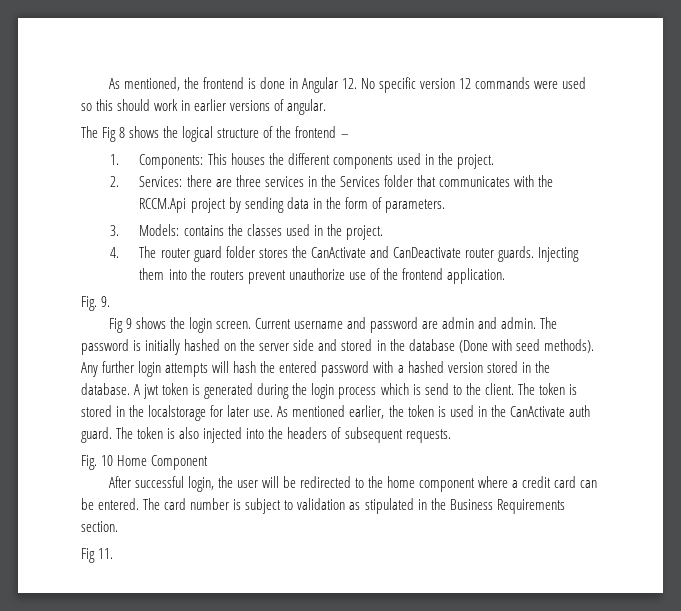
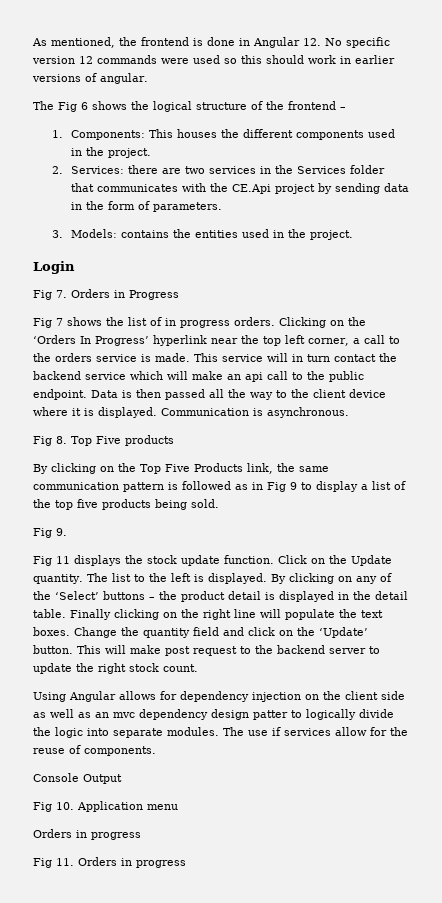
- The Fig 8 shows the logical structure of the frontend –
+ The Fig 6 shows the logical structure of the frontend –
- 2. Services: there are three services in the Services folder that communicates with the RCCM.Api project by sending data in the form of parameters.
+ 2. Services: there are two services in the Services folder that communicates with the CE.Api project by sending data in the form of parameters.
- 3. Models: contains the classes used in the project.
- 4. The router guard folder stores the CanActivate and CanDeactivate router guards. Injecting them into the routers prevent unauthorize use of the frontend application.
- Fig. 9.
- Fig 9 shows the login screen. Current username and password are admin and admin. The password is initially hashed on the server side and stored in the database (Done with seed methods). Any further login attempts will hash the entered password with a hashed version stored in the database. A jwt token is generated during the login process which is send to the client. The token is stored in the localstorage for later use. As mentioned earlier, the token is used in the CanActivate auth guard. The token is also injected into the headers of subsequent requests.
- Fig. 10 Home Component
- After successful login, the user will be redirected to the home component where a credit card can be entered. The card number is subject to validation as stipulated in the Business Requirements section.
+ 3. Models: contains the entities used in the project.
+ Login
+ Fig 7. Orders in Progress
+ Fig 7 shows the list of in progress orders. Clicking on the ‘Orders In Progress’ hyperlink near the top left corner, a call to the orders service is made. This service will in turn contact the backend service which will make an api call to the public endpoint. Data is then passed all the way to the client device where it is displayed. Communication is asynchronous.
+ Fig 8. Top Five products
+ By clicking on the Top Five Products link, the same communication pattern is followed as in Fig 9 to display a list of the top five products being sold.
+ Fig 9.
+ Fig 11 displays the stock update function. Click on the Update quantity. The list to the left is displayed. By clicking on any of the ‘Select’ buttons – the product detail is displayed in the detail table. Finally clicking on the right line will populate the text boxes. Change the quantity field and click on the ‘Update’ button. This will make post request to the backend server to update the right stock count.
+ Using Angular allows for dependency injection on the client side as well as an mvc dependency design patter to logically divide the logic into separate modules. The use if services allow for the reuse of components.
+ Console Output
+ Fig 10. Application menu
+ Orders in progress
- Fig 11.
+ Fig 11. Orders in progress

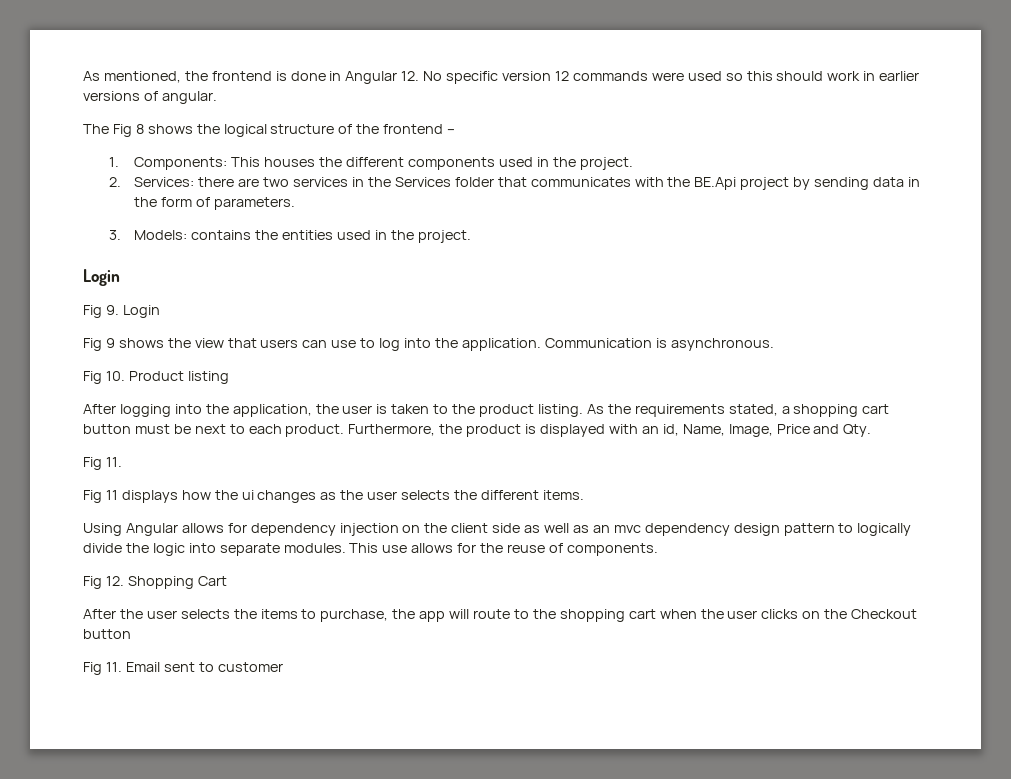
- The Fig 6 shows the logical structure of the frontend –
+ The Fig 8 shows the logical structure of the frontend –
- 2. Services: there are two services in the Services folder that communicates with the CE.Api project by sending data in the form of parameters.
+ 2. Services: there are two services in the Services folder that communicates with the BE.Api project by sending data in the form of parameters.
- Fig 7. Orders in Progress
- Fig 7 shows the list of in progress orders. Clicking on the ‘Orders In Progress’ hyperlink near the top left corner, a call to the orders service is made. This service will in turn contact the backend service which will make an api call to the public endpoint. Data is then passed all the way to the client device where it is displayed. Communication is asynchronous.
- Fig 8. Top Five products
- By clicking on the Top Five Products link, the same communication pattern is followed as in Fig 9 to display a list of the top five products being sold.
- Fig 9.
+ Fig 9. Login
+ Fig 9 shows the view that users can use to log into the application. Communication is asynchronous.
+ Fig 10. Product listing
+ After logging into the application, the user is taken to the product listing. As the requirements stated, a shopping cart button must be next to each product. Furthermore, the product is displayed with an id, Name, Image, Price and Qty.
+ Fig 11.
- Fig 11 displays the stock update function. Click on the Update quantity. The list to the left is displayed. By clicking on any of the ‘Select’ buttons – the product detail is displayed in the detail table. Finally clicking on the right line will populate the text boxes. Change the quantity field and click on the ‘Update’ button. This will make post request to the backend server to update the right stock count.
+ Fig 11 displays how the ui changes as the user selects the different items.
- Using Angular allows for dependency injection on the client side as well as an mvc dependency design patter to logically divide the logic into separate modules.
+ Using Angular allows for dependency injection on the client side as well as an mvc dependency design pattern to logically divide the logic into separate modules.
- The use if services allow for the reuse of components.
+ This use allows for the reuse of components.
- Console Output
- Fig 10. Application menu
- Orders in progress
- Fig 11. Orders in progress
+ Fig 12. Shopping Cart
+ After the user selects the items to purchase, the app will route to the shopping cart when the user clicks on the Checkout button
+ Fig 11. Email sent to customer

